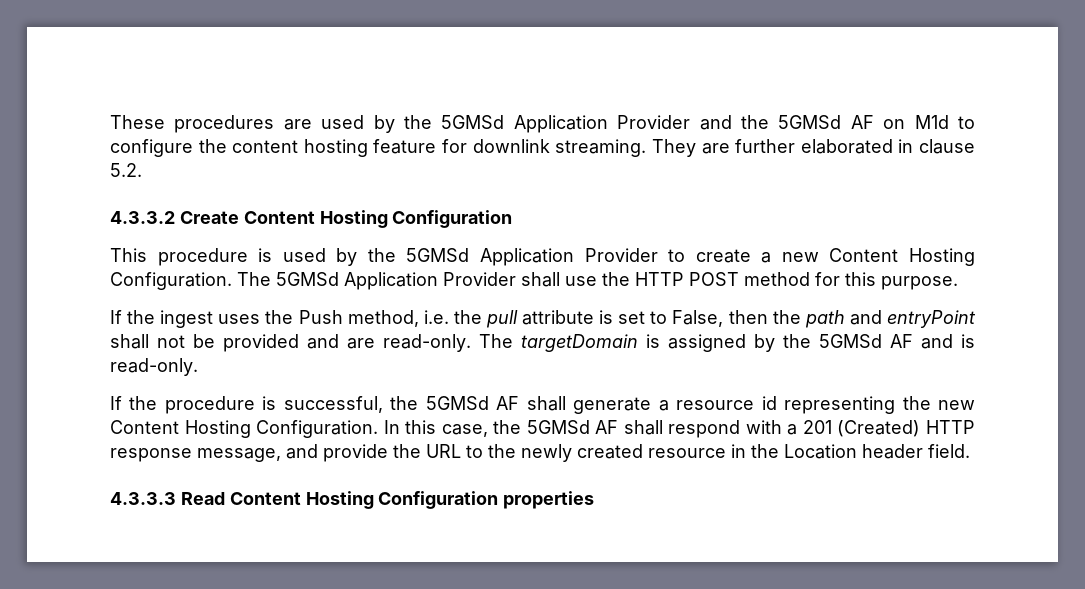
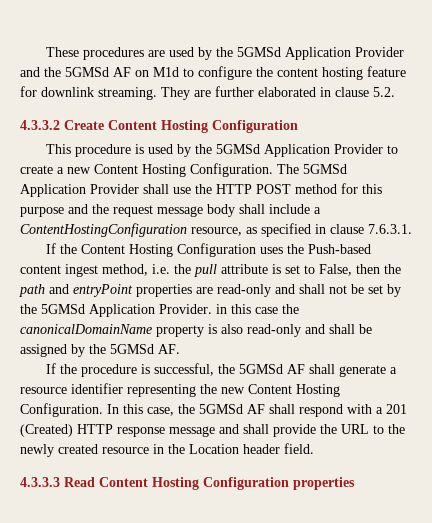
- The 5GMSd Application Provider shall use the HTTP POST method for this purpose.
- If the ingest uses the Push method, i.e. the pull attribute is set to False, then the path and entryPoint shall not be provided and are read-only. The targetDomain is assigned by the 5GMSd AF and is read-only.
+ The 5GMSd Application Provider shall use the HTTP POST method for this purpose and the request message body shall include a ContentHostingConfiguration resource, as specified in clause 7.6.3.1.
+ If the Content Hosting Configuration uses the Push-based content ingest method, i.e. the pull attribute is set to False, then the path and entryPoint properties are read-only and shall not be set by the 5GMSd Application Provider. in this case the canonicalDomainName property is also read-only and shall be assigned by the 5GMSd AF.
- If the procedure is successful, the 5GMSd AF shall generate a resource id representing the new Content Hosting Configuration.
+ If the procedure is successful, the 5GMSd AF shall generate a resource identifier representing the new Content Hosting Configuration.
- In this case, the 5GMSd AF shall respond with a 201 (Created) HTTP response message, and provide the URL to the newly created resource in the Location header field.
+ In this case, the 5GMSd AF shall respond with a 201 (Created) HTTP response message and shall provide the URL to the newly created resource in the Location header field.

